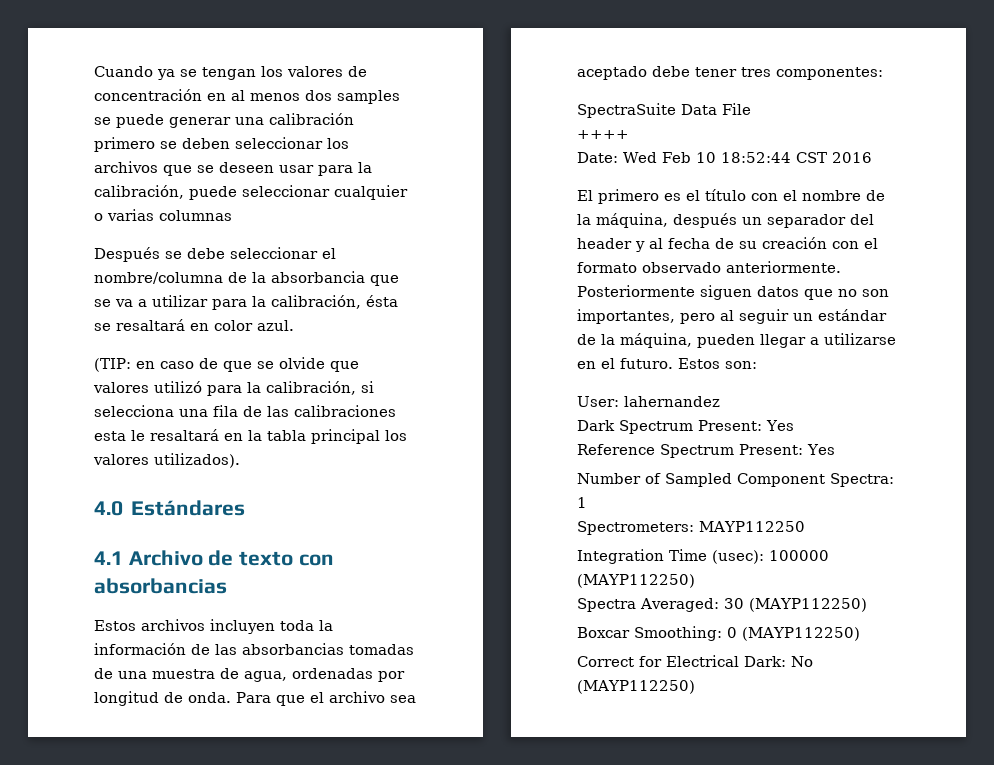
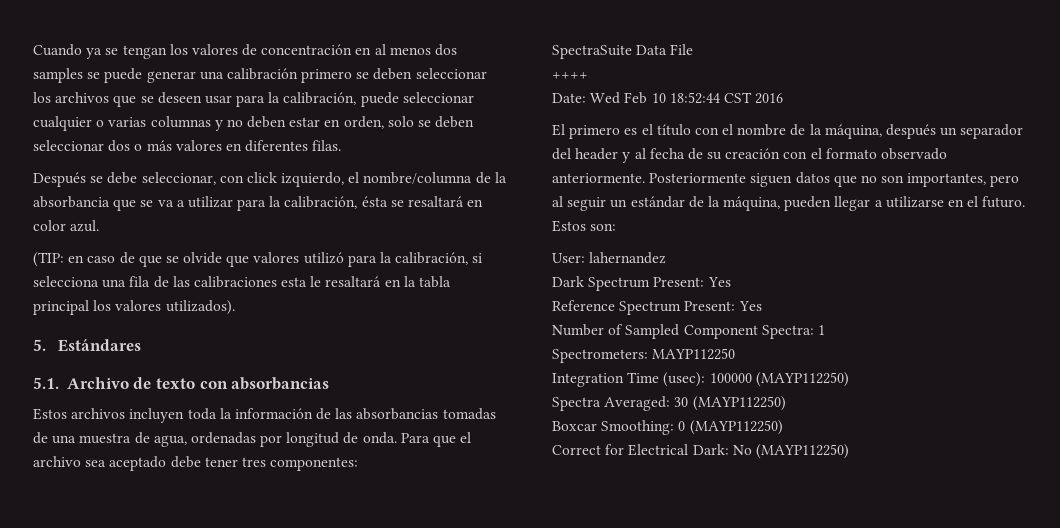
- Cuando ya se tengan los valores de concentración en al menos dos samples se puede generar una calibración primero se deben seleccionar los archivos que se deseen usar para la calibración, puede seleccionar cualquier o varias columnas
+ Cuando ya se tengan los valores de concentración en al menos dos samples se puede generar una calibración primero se deben seleccionar los archivos que se deseen usar para la calibración, puede seleccionar cualquier o varias columnas y no deben estar en orden, solo se deben seleccionar dos o más valores en diferentes filas.
- Después se debe seleccionar el nombre/columna de la absorbancia que se va a utilizar para la calibración, ésta se resaltará en color azul.
+ Después se debe seleccionar, con click izquierdo, el nombre/columna de la absorbancia que se va a utilizar para la calibración, ésta se resaltará en color azul.
- 4.0 Estándares
+ 5. Estándares
- 4.1 Archivo de texto con absorbancias
+ 5.1. Archivo de texto con absorbancias

